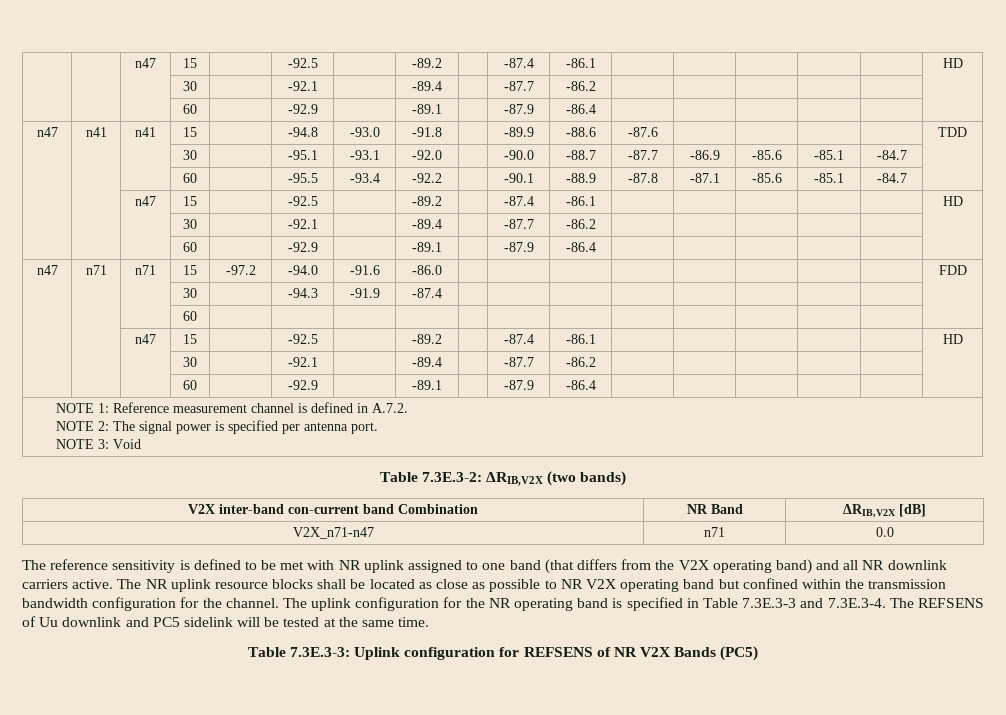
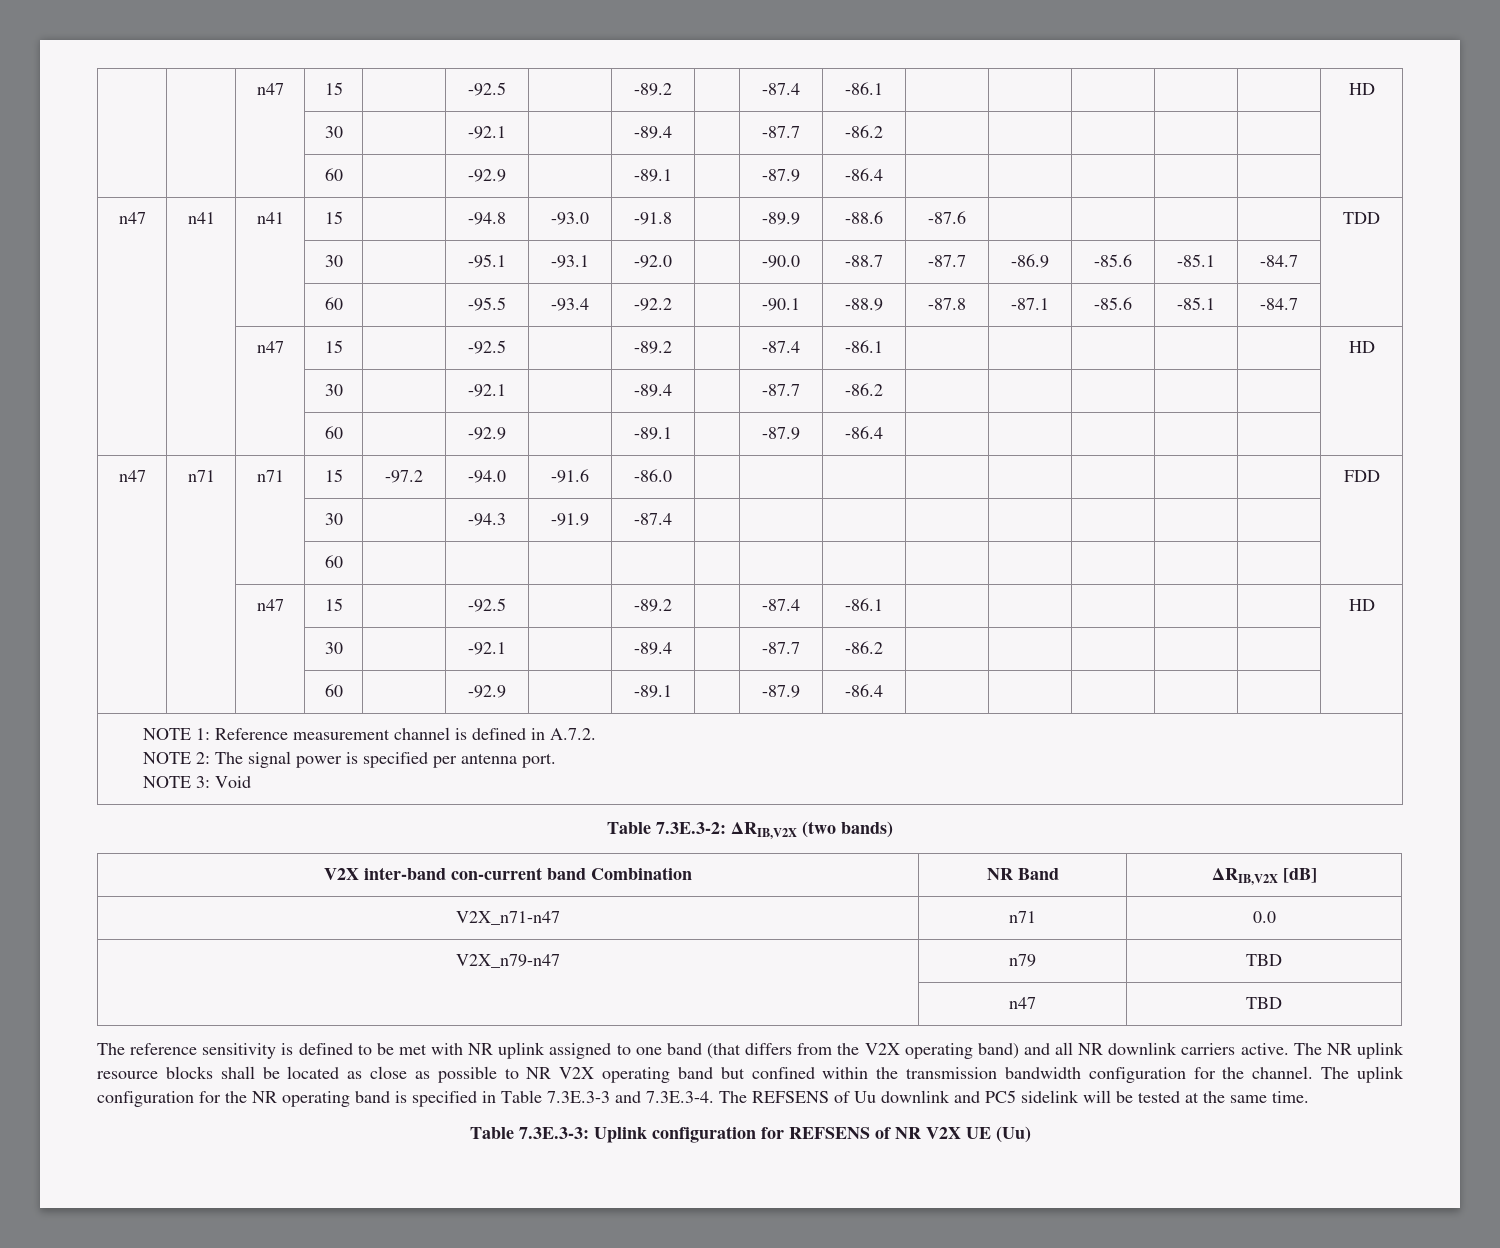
+ V2X_n79-n47 | n79 | TBD
+ | n47 | TBD
- Table 7.3E.3-3: Uplink configuration for REFSENS of NR V2X Bands (PC5)
+ Table 7.3E.3-3: Uplink configuration for REFSENS of NR V2X UE (Uu)

